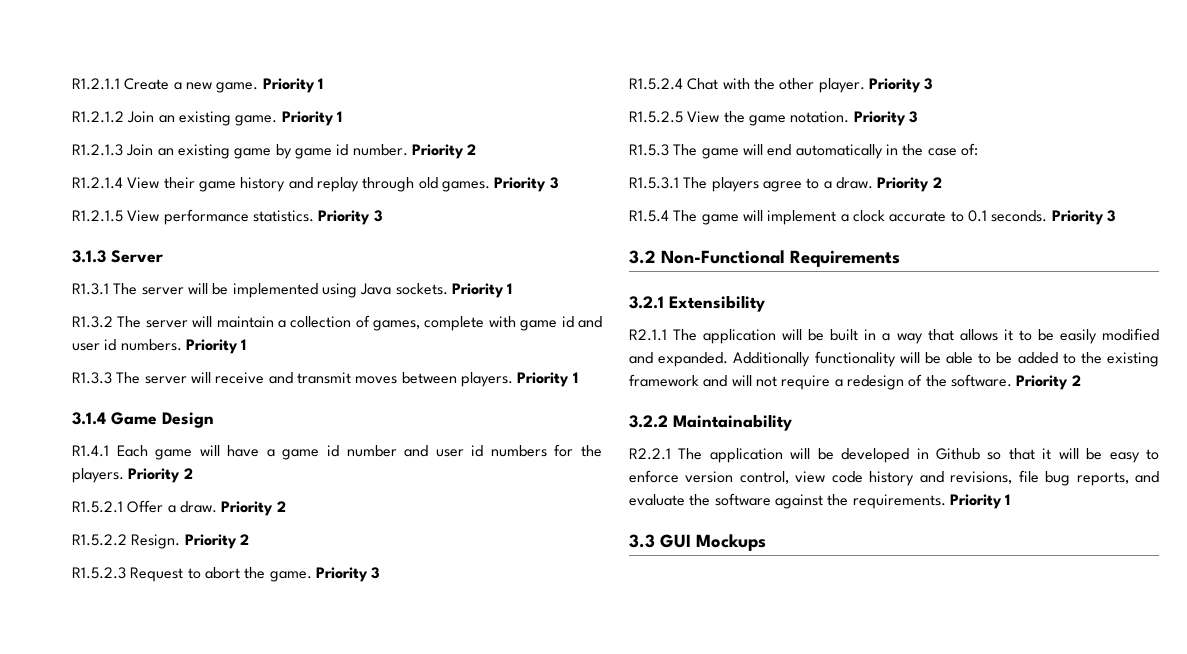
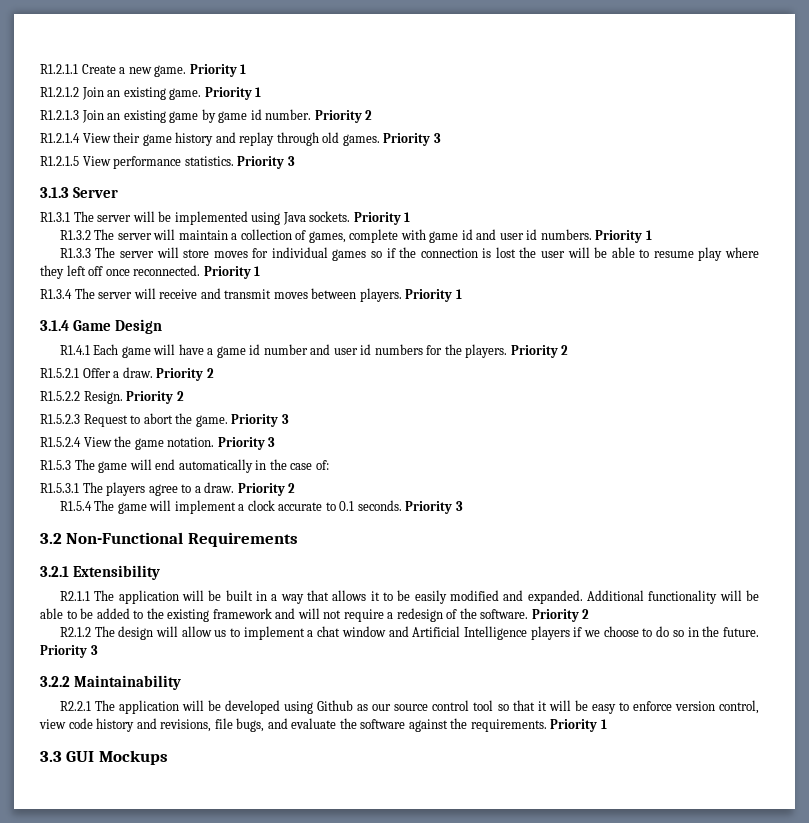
- R1.3.3 The server will receive and transmit moves between players.
+ R1.3.3 The server will store moves for individual games so if the connection is lost the user will be able to resume play where they left off once reconnected. Priority 1
+ R1.3.4 The server will receive and transmit moves between players.
- R1.5.2.4 Chat with the other player. Priority 3
- R1.5.2.5 View the game notation.
+ R1.5.2.4 View the game notation.
- Additionally functionality will be able to be added to the existing framework and will not require a redesign of the software.
+ Additional functionality will be able to be added to the existing framework and will not require a redesign of the software.
+ R2.1.2 The design will allow us to implement a chat window and Artificial Intelligence players if we choose to do so in the future. Priority 3
- R2.2.1 The application will be developed in Github so that it will be easy to enforce version control, view code history and revisions, file bug reports, and evaluate the software against the requirements.
+ R2.2.1 The application will be developed using Github as our source control tool so that it will be easy to enforce version control, view code history and revisions, file bugs, and evaluate the software against the requirements.

